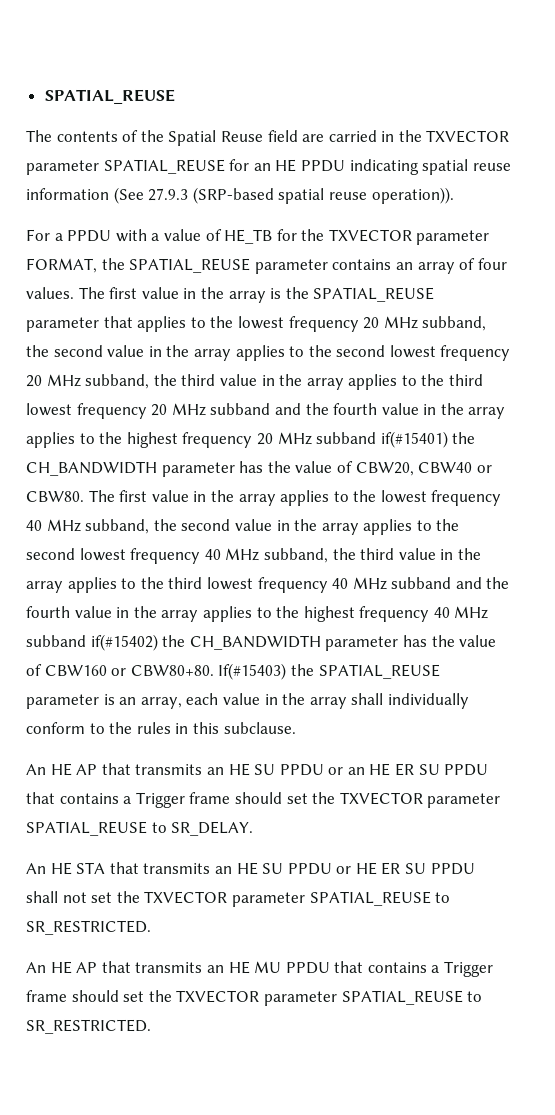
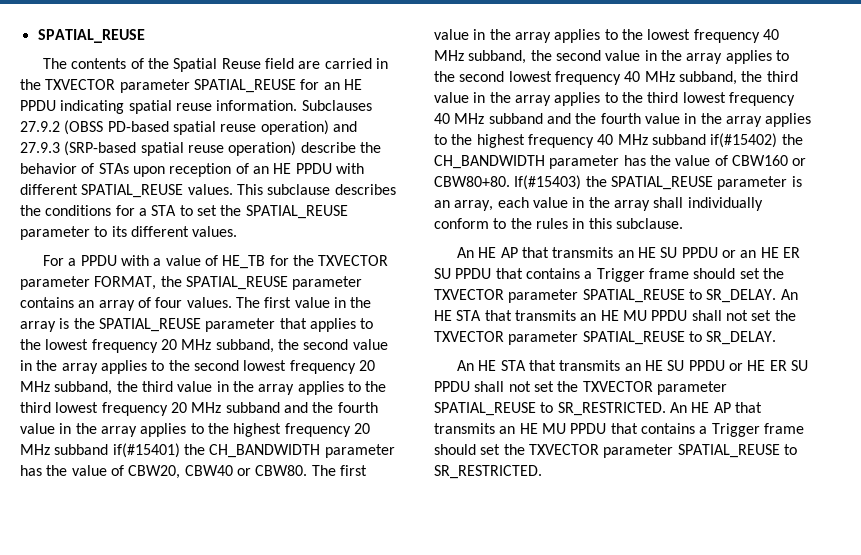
- The contents of the Spatial Reuse field are carried in the TXVECTOR parameter SPATIAL_REUSE for an HE PPDU indicating spatial reuse information (See 27.9.3 (SRP-based spatial reuse operation)).
+ The contents of the Spatial Reuse field are carried in the TXVECTOR parameter SPATIAL_REUSE for an HE PPDU indicating spatial reuse information. Subclauses 27.9.2 (OBSS PD-based spatial reuse operation) and 27.9.3 (SRP-based spatial reuse operation) describe the behavior of STAs upon reception of an HE PPDU with different SPATIAL_REUSE values. This subclause describes the conditions for a STA to set the SPATIAL_REUSE parameter to its different values.
+ An HE STA that transmits an HE MU PPDU shall not set the TXVECTOR parameter SPATIAL_REUSE to SR_DELAY.
- An HE STA that transmits an HE SU PPDU or HE ER SU PPDU shall not set the TXVECTOR parameter SPATIAL_REUSE to SR_RESTRICTED.
- An HE AP that transmits an HE MU PPDU that contains a Trigger frame should set the TXVECTOR parameter SPATIAL_REUSE to SR_RESTRICTED.
+ An HE STA that transmits an HE SU PPDU or HE ER SU PPDU shall not set the TXVECTOR parameter SPATIAL_REUSE to SR_RESTRICTED. An HE AP that transmits an HE MU PPDU that contains a Trigger frame should set the TXVECTOR parameter SPATIAL_REUSE to SR_RESTRICTED.

